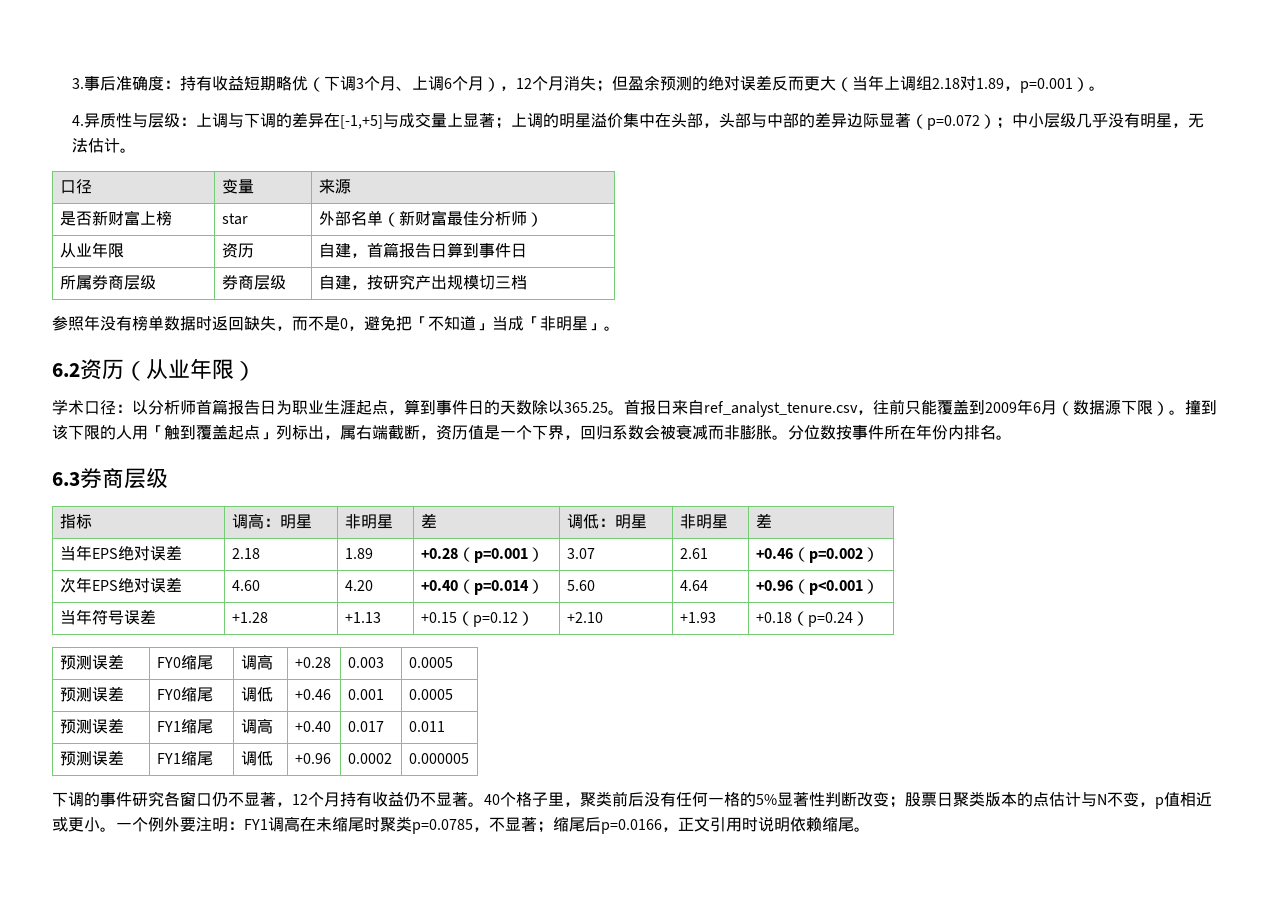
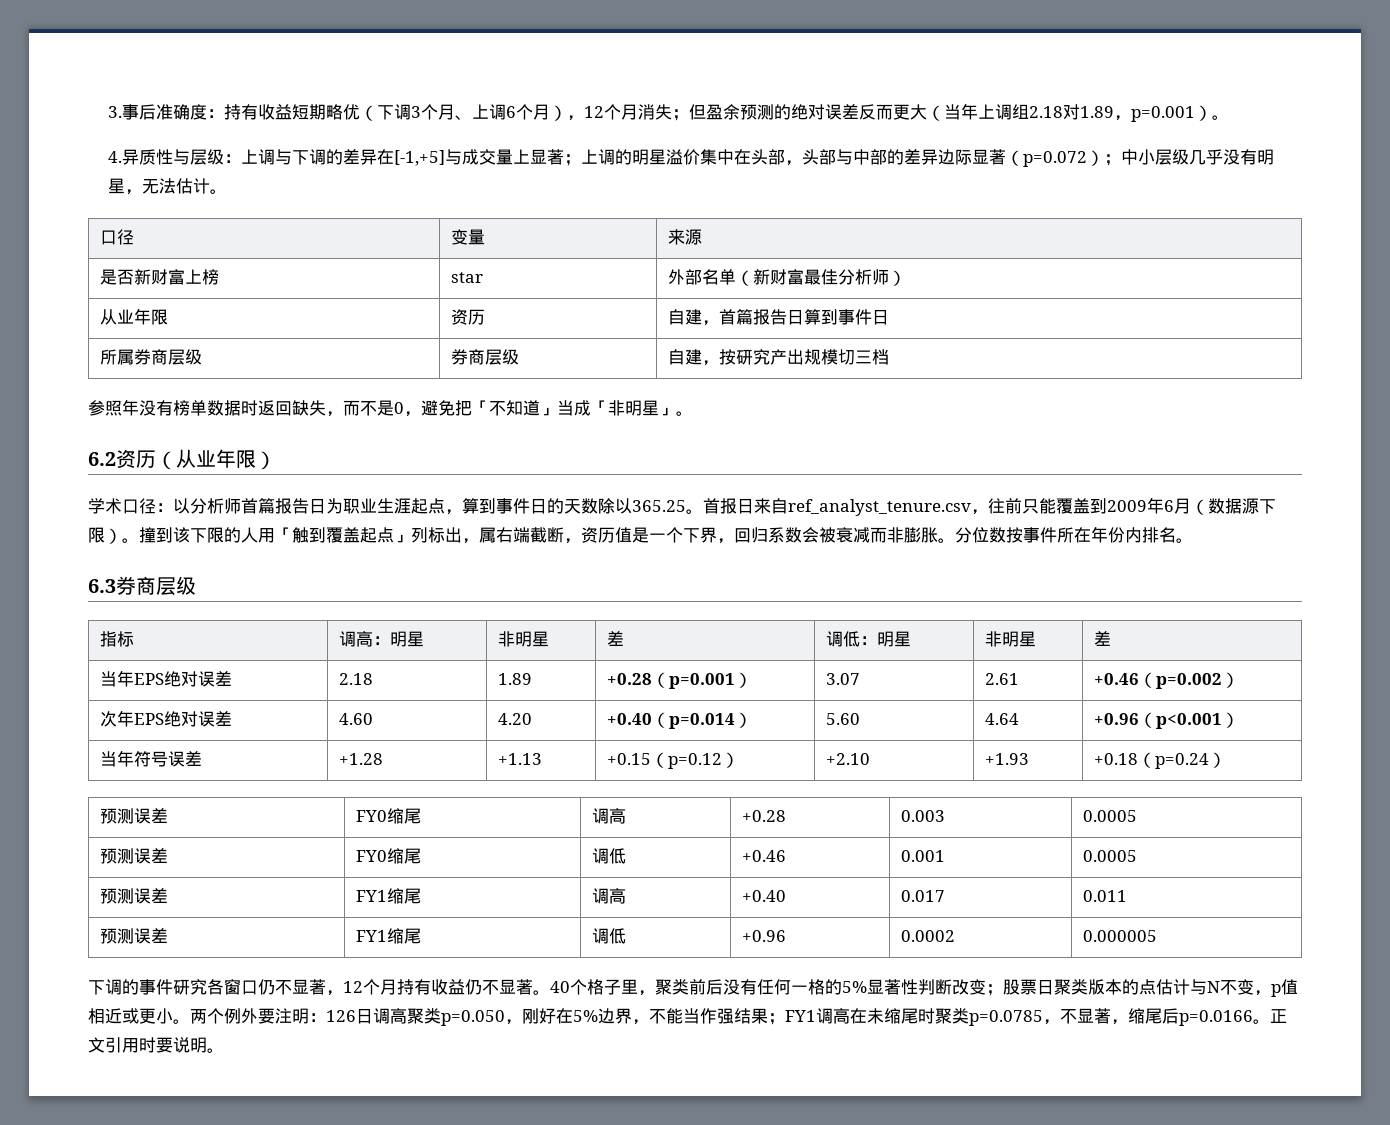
- 一个例外要注明：FY1调高在未缩尾时聚类p=0.0785，不显著；缩尾后p=0.0166，正文引用时说明依赖缩尾。
+ 两个例外要注明：126日调高聚类p=0.050，刚好在5%边界，不能当作强结果；FY1调高在未缩尾时聚类p=0.0785，不显著，缩尾后p=0.0166。正文引用时要说明。

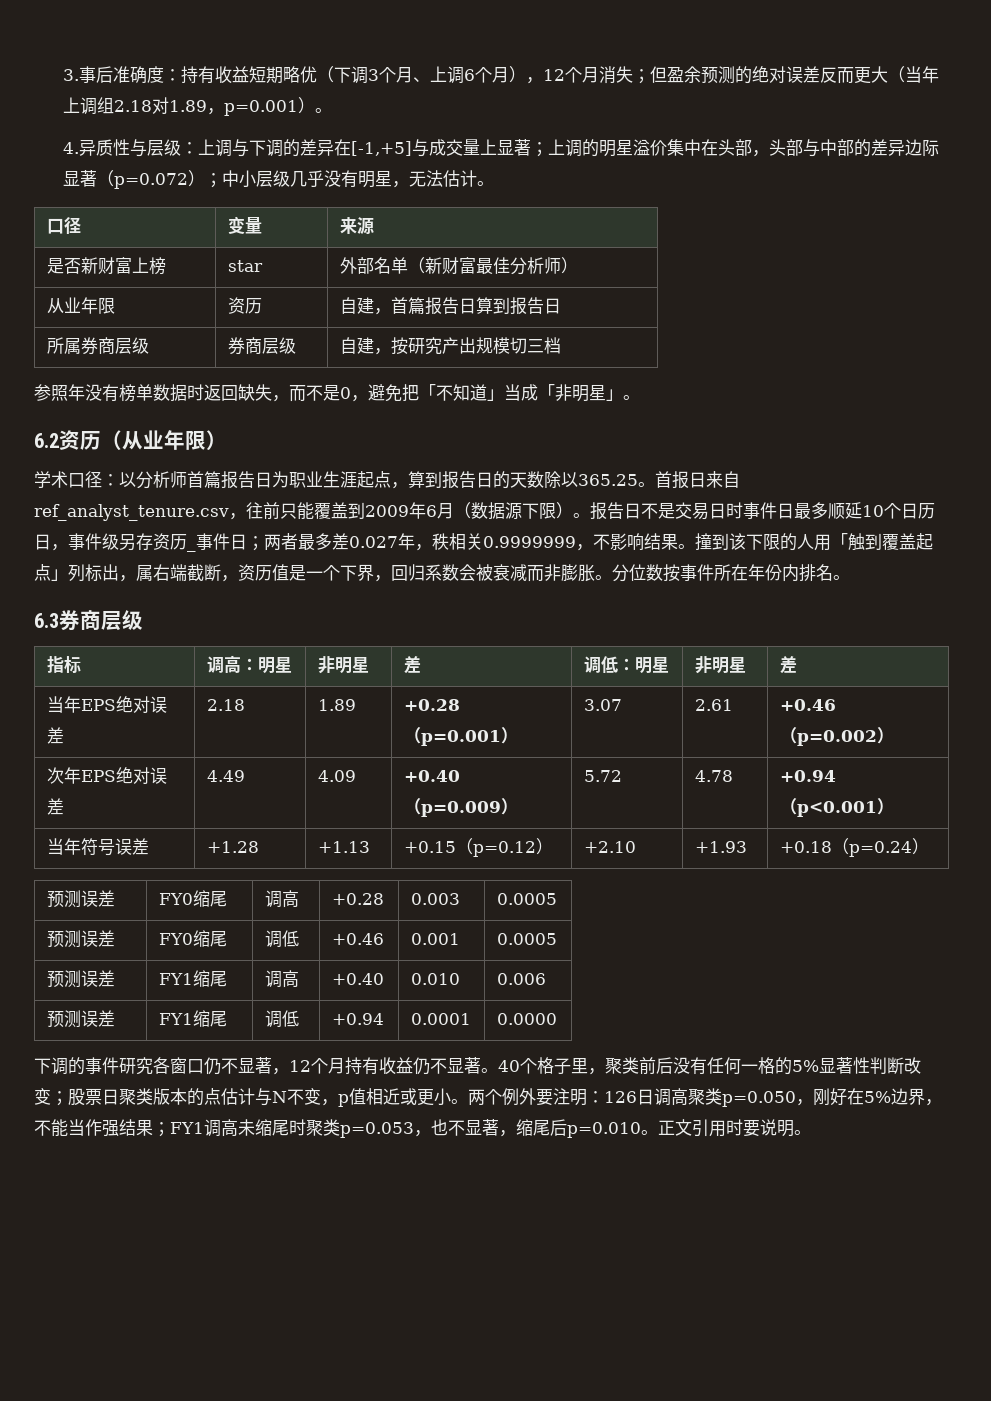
- 从业年限 | 资历 | 自建，首篇报告日算到事件日
+ 从业年限 | 资历 | 自建，首篇报告日算到报告日
- 学术口径：以分析师首篇报告日为职业生涯起点，算到事件日的天数除以365.25。
+ 学术口径：以分析师首篇报告日为职业生涯起点，算到报告日的天数除以365.25。
+ 报告日不是交易日时事件日最多顺延10个日历日，事件级另存资历_事件日；两者最多差0.027年，秩相关0.9999999，不影响结果。
- 次年EPS绝对误差 | 4.60 | 4.20 | +0.40（p=0.014） | 5.60 | 4.64 | +0.96（p<0.001）
+ 次年EPS绝对误差 | 4.49 | 4.09 | +0.40（p=0.009） | 5.72 | 4.78 | +0.94（p<0.001）
- 预测误差 | FY1缩尾 | 调高 | +0.40 | 0.017 | 0.011
+ 预测误差 | FY1缩尾 | 调高 | +0.40 | 0.010 | 0.006
- 预测误差 | FY1缩尾 | 调低 | +0.96 | 0.0002 | 0.000005
+ 预测误差 | FY1缩尾 | 调低 | +0.94 | 0.0001 | 0.0000
- 两个例外要注明：126日调高聚类p=0.050，刚好在5%边界，不能当作强结果；FY1调高在未缩尾时聚类p=0.0785，不显著，缩尾后p=0.0166。
+ 两个例外要注明：126日调高聚类p=0.050，刚好在5%边界，不能当作强结果；FY1调高未缩尾时聚类p=0.053，也不显著，缩尾后p=0.010。

